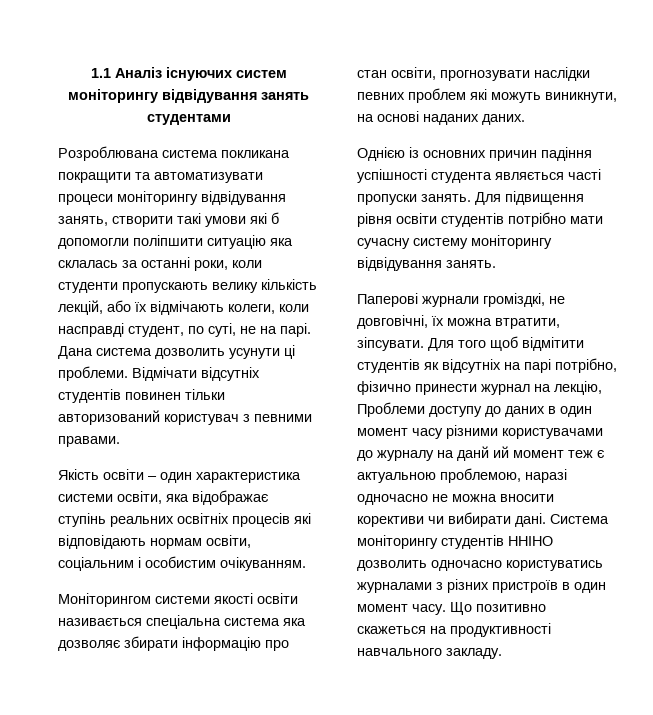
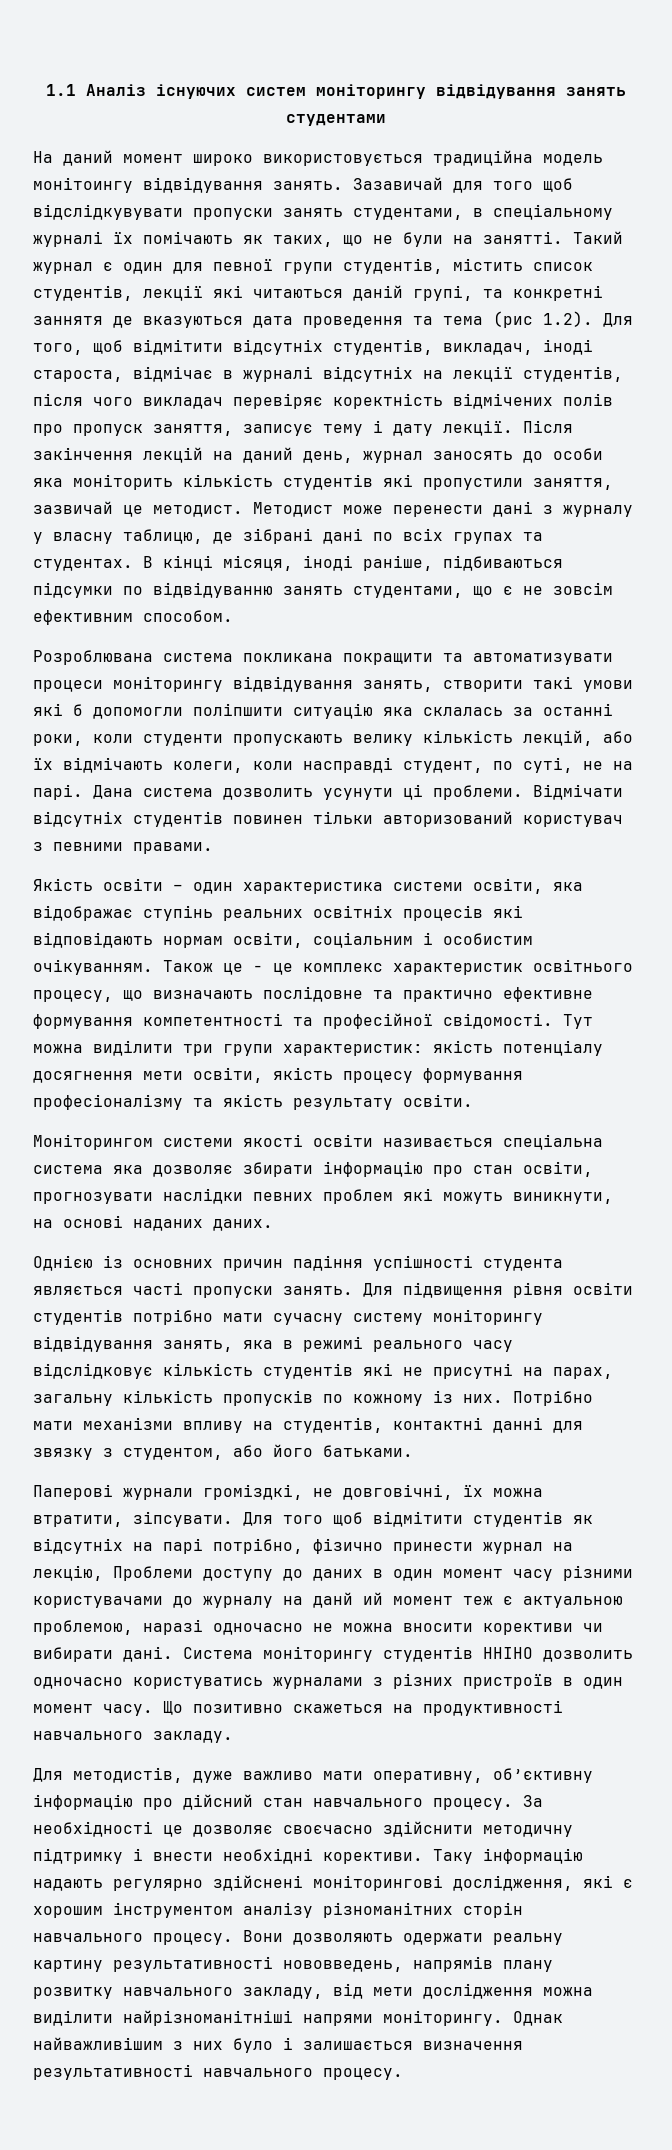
+ На даний момент широко використовується традиційна модель монітоингу відвідування занять. Зазавичай для того щоб відслідкувувати пропуски занять студентами, в спеціальному журналі їх помічають як таких, що не були на занятті. Такий журнал є один для певної групи студентів, містить список студентів, лекції які читаються даній групі, та конкретні заннятя де вказуються дата проведення та тема (рис 1.2). Для того, щоб відмітити відсутніх студентів, викладач, іноді староста, відмічає в журналі відсутніх на лекції студентів, після чого викладач перевіряє коректність відмічених полів про пропуск заняття, записує тему і дату лекції. Після закінчення лекцій на даний день, журнал заносять до особи яка моніторить кількість студентів які пропустили заняття, зазвичай це методист. Методист може перенести дані з журналу у власну таблицю, де зібрані дані по всіх групах та студентах. В кінці місяця, іноді раніше, підбиваються підсумки по відвідуванню занять студентами, що є не зовсім ефективним способом.
+ Також це - це комплекс характеристик освітнього процесу, що визначають послідовне та практично ефективне формування компетентності та професійної свідомості. Тут можна виділити три групи характеристик: якість потенціалу досягнення мети освіти, якість процесу формування професіоналізму та якість результату освіти.
- Для підвищення рівня освіти студентів потрібно мати сучасну систему моніторингу відвідування занять.
+ Для підвищення рівня освіти студентів потрібно мати сучасну систему моніторингу відвідування занять, яка в режимі реального часу відслідковує кількість студентів які не присутні на парах, загальну кількість пропусків по кожному із них. Потрібно мати механізми впливу на студентів, контактні данні для звязку з студентом, або його батьками.
+ Для методистів, дуже важливо мати оперативну, об’єктивну інформацію про дійсний стан навчального процесу. За необхідності це дозволяє своєчасно здійснити методичну підтримку і внести необхідні корективи. Таку інформацію надають регулярно здійснені моніторингові дослідження, які є хорошим інструментом аналізу різноманітних сторін навчального процесу. Вони дозволяють одержати реальну картину результативності нововведень, напрямів плану розвитку навчального закладу, від мети дослідження можна виділити найрізноманітніші напрями моніторингу. Однак найважливішим з них було і залишається визначення результативності навчального процесу.

